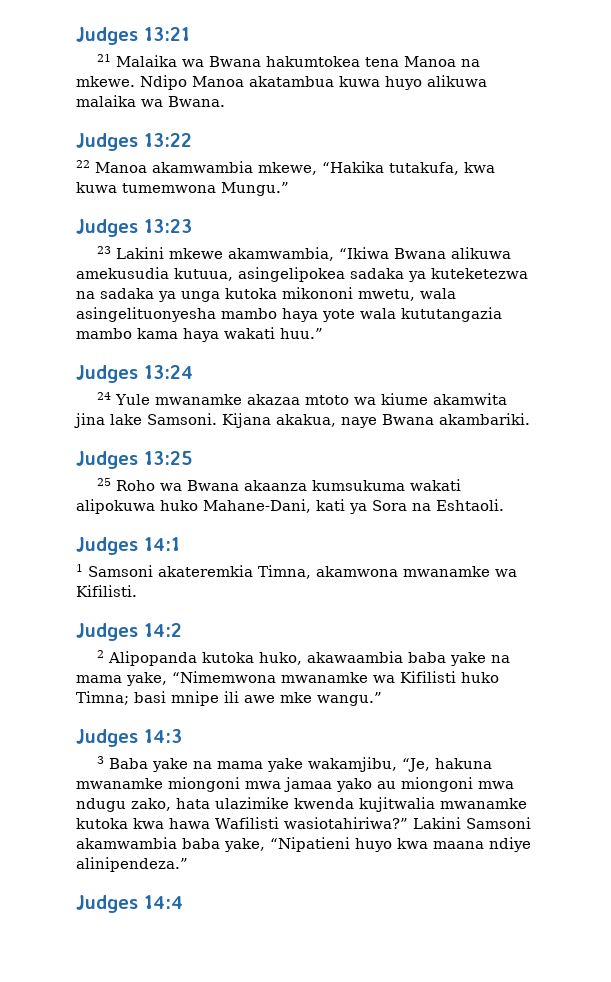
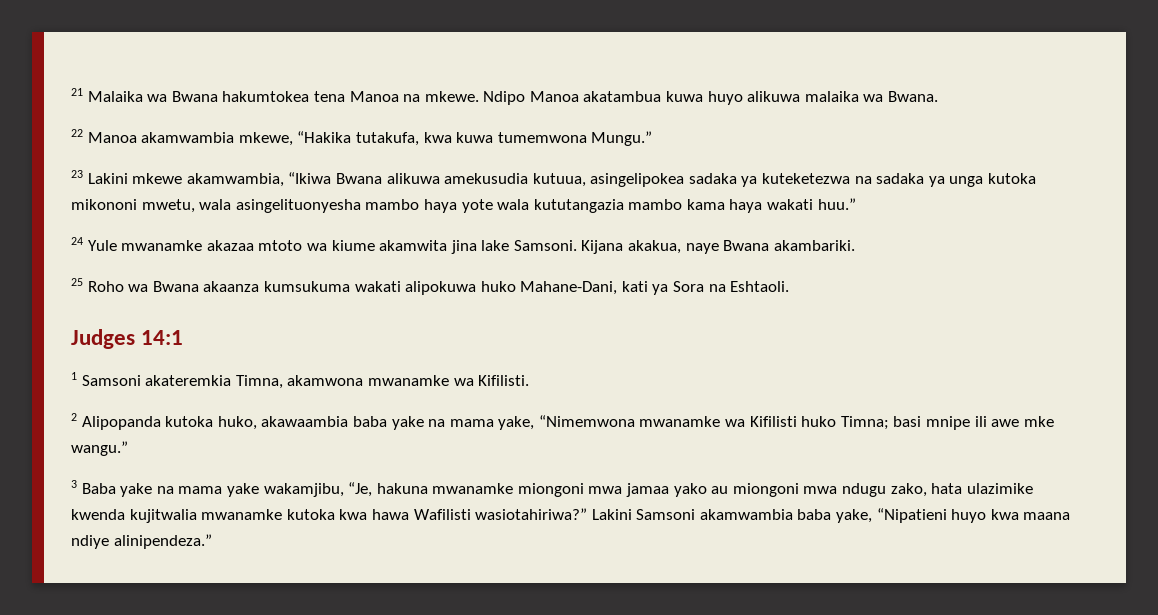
- Judges 13:21
- Judges 13:22
- Judges 13:23
- Judges 13:24
- Judges 13:25
- Judges 14:2
- Judges 14:3
- Judges 14:4

